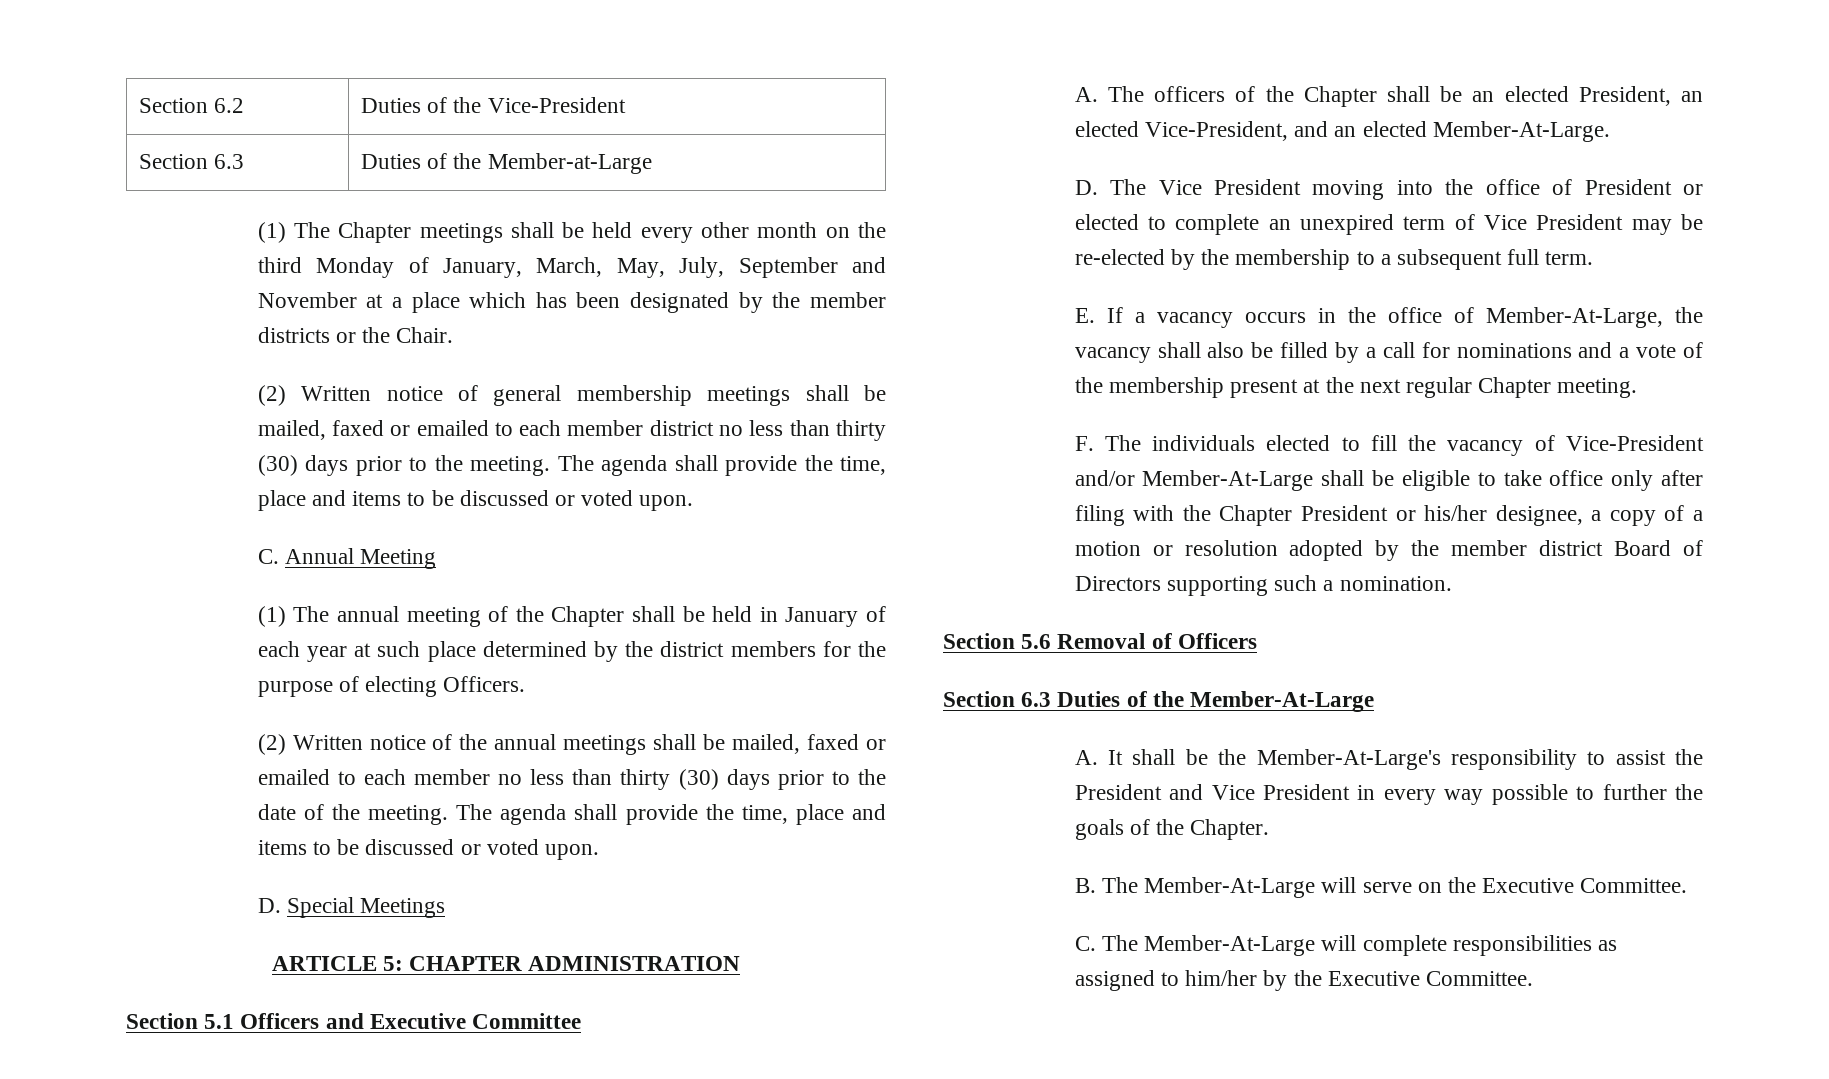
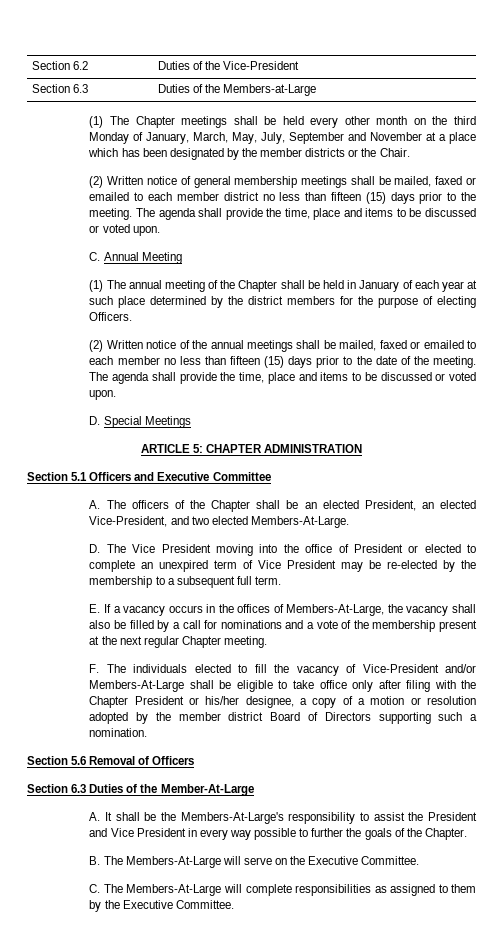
- Section 6.3 | Duties of the Member-at-Large
+ Section 6.3 | Duties of the Members-at-Large
- (2) Written notice of general membership meetings shall be mailed, faxed or emailed to each member district no less than thirty (30) days prior to the meeting.
+ (2) Written notice of general membership meetings shall be mailed, faxed or emailed to each member district no less than fifteen (15) days prior to the meeting.
- (2) Written notice of the annual meetings shall be mailed, faxed or emailed to each member no less than thirty (30) days prior to the date of the meeting.
+ (2) Written notice of the annual meetings shall be mailed, faxed or emailed to each member no less than fifteen (15) days prior to the date of the meeting.
- A. The officers of the Chapter shall be an elected President, an elected Vice-President, and an elected Member-At-Large.
+ A. The officers of the Chapter shall be an elected President, an elected Vice-President, and two elected Members-At-Large.
- E. If a vacancy occurs in the office of Member-At-Large, the vacancy shall also be filled by a call for nominations and a vote of the membership present at the next regular Chapter meeting.
+ E. If a vacancy occurs in the offices of Members-At-Large, the vacancy shall also be filled by a call for nominations and a vote of the membership present at the next regular Chapter meeting.
- F. The individuals elected to fill the vacancy of Vice-President and/or Member-At-Large shall be eligible to take office only after filing with the Chapter President or his/her designee, a copy of a motion or resolution adopted by the member district Board of Directors supporting such a nomination.
+ F. The individuals elected to fill the vacancy of Vice-President and/or Members-At-Large shall be eligible to take office only after filing with the Chapter President or his/her designee, a copy of a motion or resolution adopted by the member district Board of Directors supporting such a nomination.
- A. It shall be the Member-At-Large's responsibility to assist the President and Vice President in every way possible to further the goals of the Chapter.
+ A. It shall be the Members-At-Large's responsibility to assist the President and Vice President in every way possible to further the goals of the Chapter.
- B. The Member-At-Large will serve on the Executive Committee.
+ B. The Members-At-Large will serve on the Executive Committee.
- C. The Member-At-Large will complete responsibilities as assigned to him/her by the Executive Committee.
+ C. The Members-At-Large will complete responsibilities as assigned to them by the Executive Committee.

